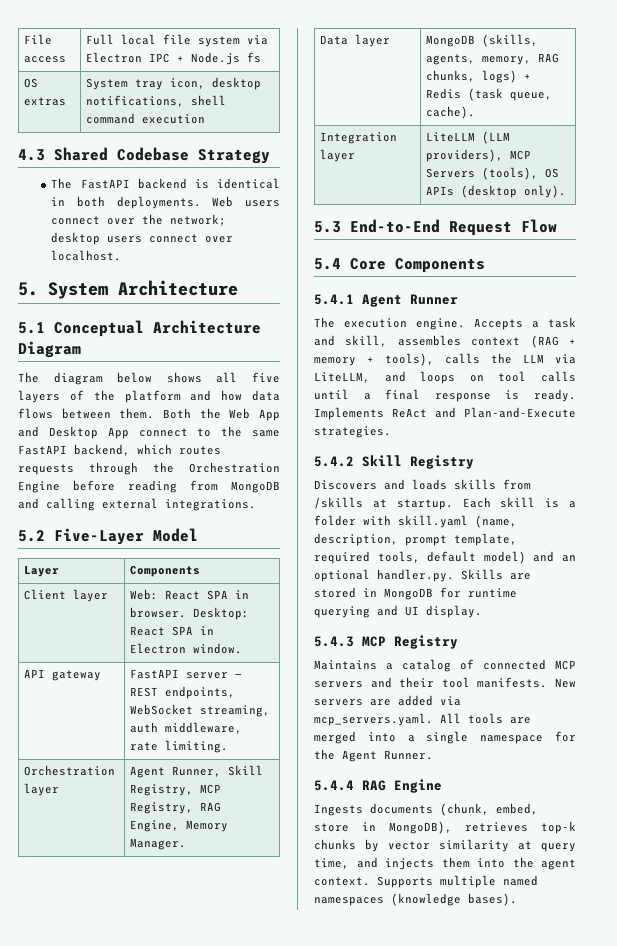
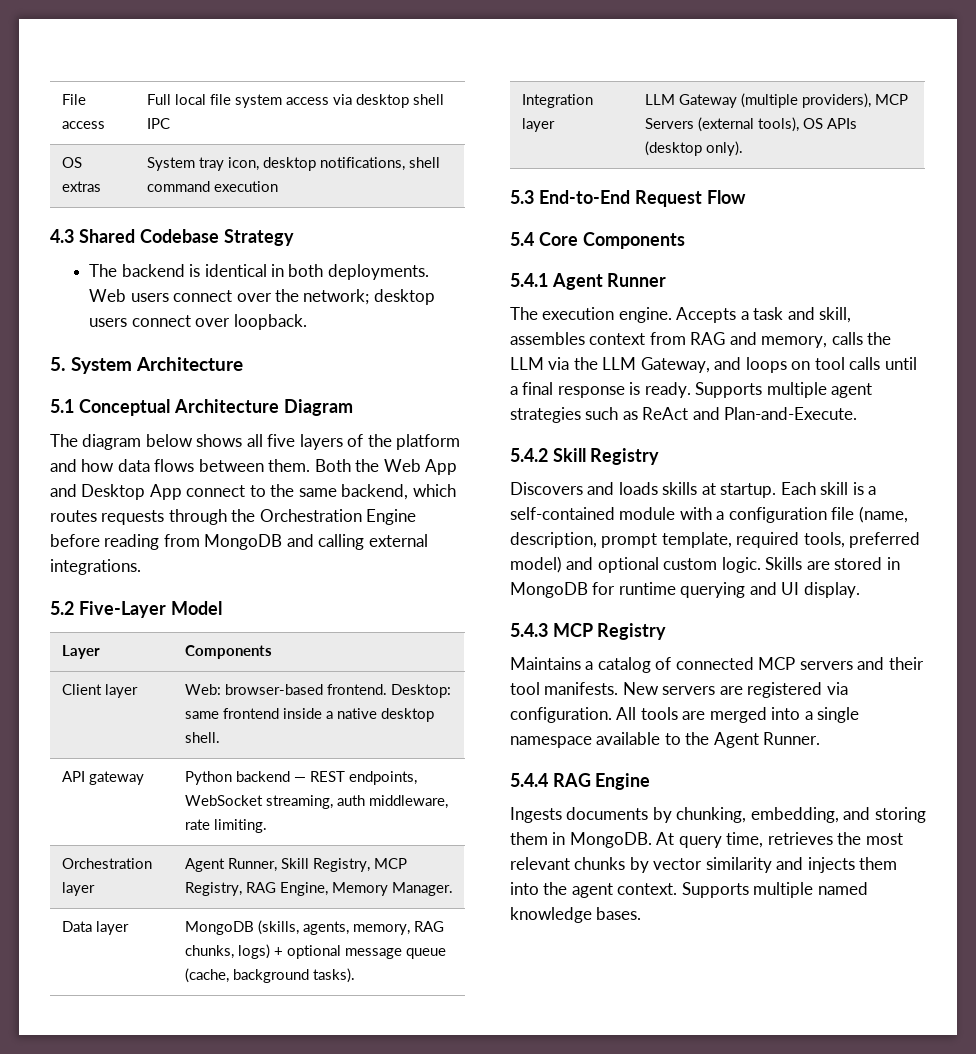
- File access | Full local file system via Electron IPC + Node.js fs
+ File access | Full local file system access via desktop shell IPC
- The FastAPI backend is identical in both deployments.
+ The backend is identical in both deployments.
- Web users connect over the network; desktop users connect over localhost.
+ Web users connect over the network; desktop users connect over loopback.
- Both the Web App and Desktop App connect to the same FastAPI backend, which routes requests through the Orchestration Engine before reading from MongoDB and calling external integrations.
+ Both the Web App and Desktop App connect to the same backend, which routes requests through the Orchestration Engine before reading from MongoDB and calling external integrations.
- Client layer | Web: React SPA in browser. Desktop: React SPA in Electron window.
+ Client layer | Web: browser-based frontend. Desktop: same frontend inside a native desktop shell.
- API gateway | FastAPI server — REST endpoints, WebSocket streaming, auth middleware, rate limiting.
+ API gateway | Python backend — REST endpoints, WebSocket streaming, auth middleware, rate limiting.
- Data layer | MongoDB (skills, agents, memory, RAG chunks, logs) + Redis (task queue, cache).
+ Data layer | MongoDB (skills, agents, memory, RAG chunks, logs) + optional message queue (cache, background tasks).
- Integration layer | LiteLLM (LLM providers), MCP Servers (tools), OS APIs (desktop only).
+ Integration layer | LLM Gateway (multiple providers), MCP Servers (external tools), OS APIs (desktop only).
- Accepts a task and skill, assembles context (RAG + memory + tools), calls the LLM via LiteLLM, and loops on tool calls until a final response is ready.
+ Accepts a task and skill, assembles context from RAG and memory, calls the LLM via the LLM Gateway, and loops on tool calls until a final response is ready.
- Implements ReAct and Plan-and-Execute strategies.
+ Supports multiple agent strategies such as ReAct and Plan-and-Execute.
- Discovers and loads skills from /skills at startup.
+ Discovers and loads skills at startup.
- Each skill is a folder with skill.yaml (name, description, prompt template, required tools, default model) and an optional handler.py. Skills are stored in MongoDB for runtime querying and UI display.
+ Each skill is a self-contained module with a configuration file (name, description, prompt template, required tools, preferred model) and optional custom logic. Skills are stored in MongoDB for runtime querying and UI display.
- New servers are added via mcp_servers.yaml. All tools are merged into a single namespace for the Agent Runner.
+ New servers are registered via configuration. All tools are merged into a single namespace available to the Agent Runner.
- Ingests documents (chunk, embed, store in MongoDB), retrieves top-k chunks by vector similarity at query time, and injects them into the agent context.
+ Ingests documents by chunking, embedding, and storing them in MongoDB. At query time, retrieves the most relevant chunks by vector similarity and injects them into the agent context.
- Supports multiple named namespaces (knowledge bases).
+ Supports multiple named knowledge bases.

